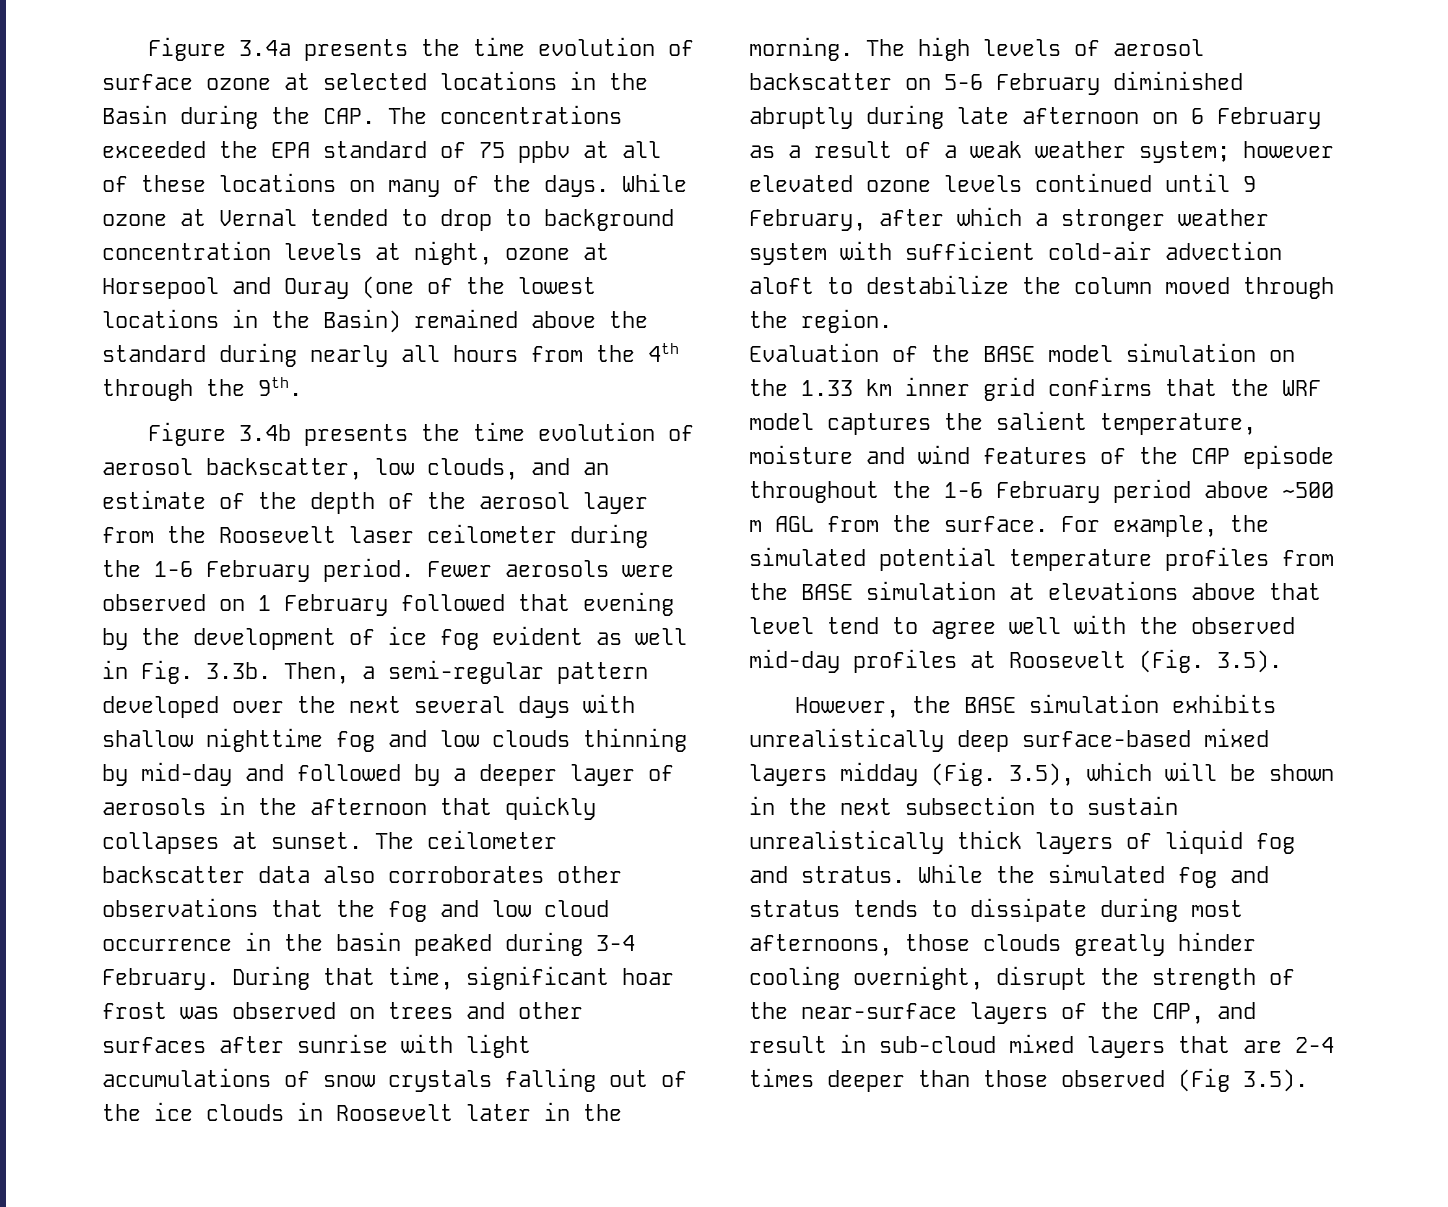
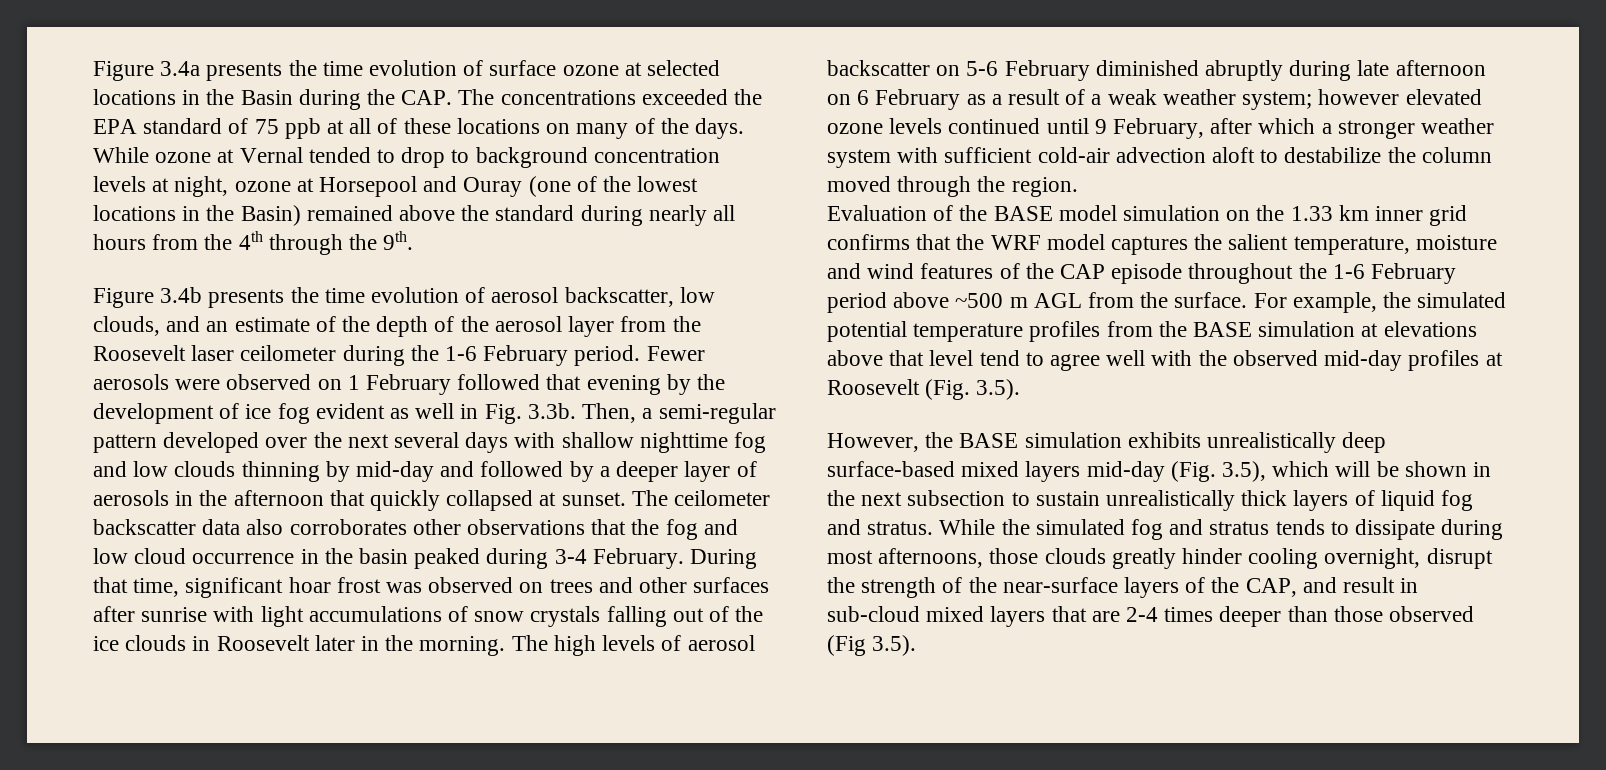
- Figure 3.4a presents the time evolution of surface ozone at selected locations in the Basin during the CAP. The concentrations exceeded the EPA standard of 75 ppbv at all of these locations on many of the days.
+ Figure 3.4a presents the time evolution of surface ozone at selected locations in the Basin during the CAP. The concentrations exceeded the EPA standard of 75 ppb at all of these locations on many of the days.
- Fewer aerosols were observed on 1 February followed that evening by the development of ice fog evident as well in Fig. 3.3b. Then, a semi-regular pattern developed over the next several days with shallow nighttime fog and low clouds thinning by mid-day and followed by a deeper layer of aerosols in the afternoon that quickly collapses at sunset.
+ Fewer aerosols were observed on 1 February followed that evening by the development of ice fog evident as well in Fig. 3.3b. Then, a semi-regular pattern developed over the next several days with shallow nighttime fog and low clouds thinning by mid-day and followed by a deeper layer of aerosols in the afternoon that quickly collapsed at sunset.
- However, the BASE simulation exhibits unrealistically deep surface-based mixed layers midday (Fig. 3.5), which will be shown in the next subsection to sustain unrealistically thick layers of liquid fog and stratus.
+ However, the BASE simulation exhibits unrealistically deep surface-based mixed layers mid-day (Fig. 3.5), which will be shown in the next subsection to sustain unrealistically thick layers of liquid fog and stratus.

